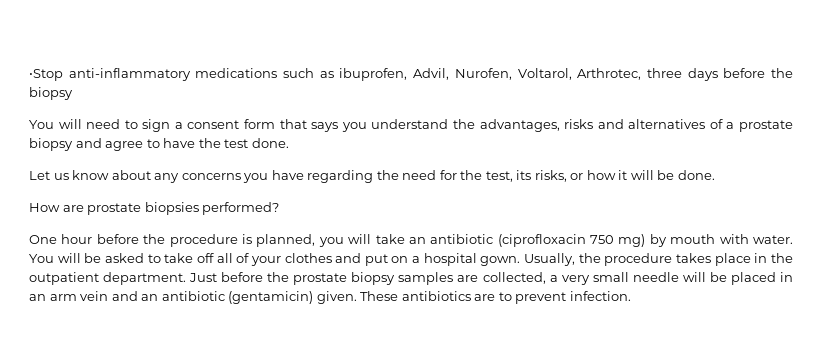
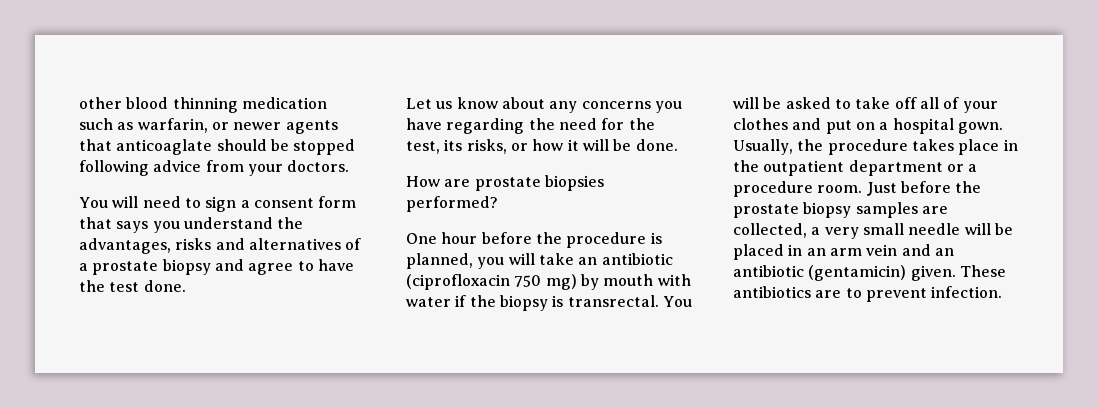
- •Stop anti-inflammatory medications such as ibuprofen, Advil, Nurofen, Voltarol, Arthrotec, three days before the biopsy
+ other blood thinning medication such as warfarin, or newer agents that anticoaglate should be stopped following advice from your doctors.
- One hour before the procedure is planned, you will take an antibiotic (ciprofloxacin 750 mg) by mouth with water.
+ One hour before the procedure is planned, you will take an antibiotic (ciprofloxacin 750 mg) by mouth with water if the biopsy is transrectal.
- Usually, the procedure takes place in the outpatient department.
+ Usually, the procedure takes place in the outpatient department or a procedure room.

